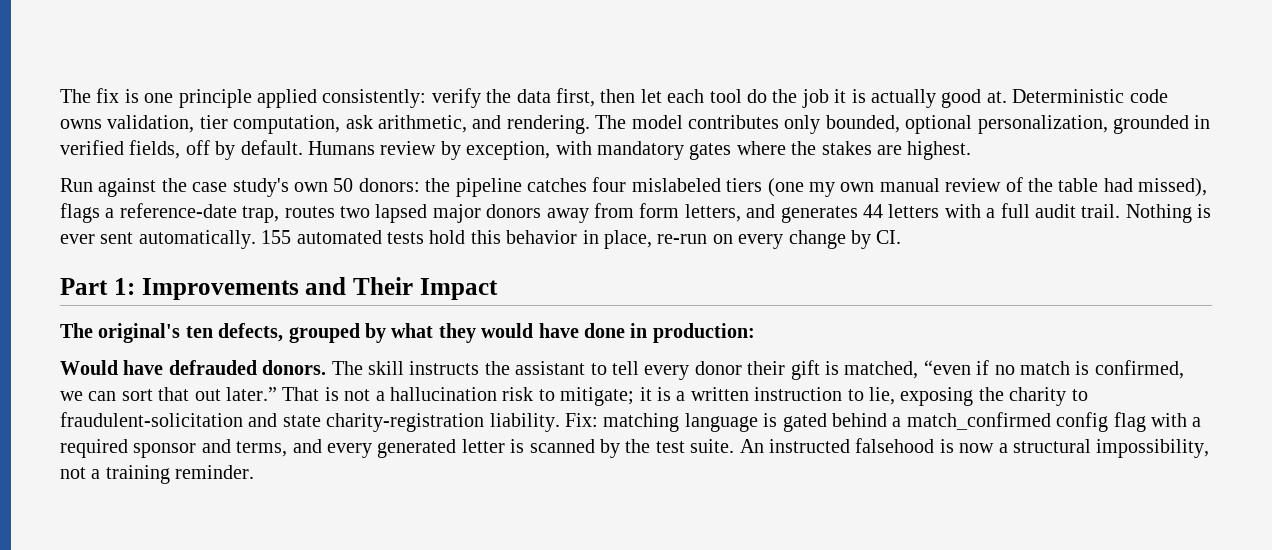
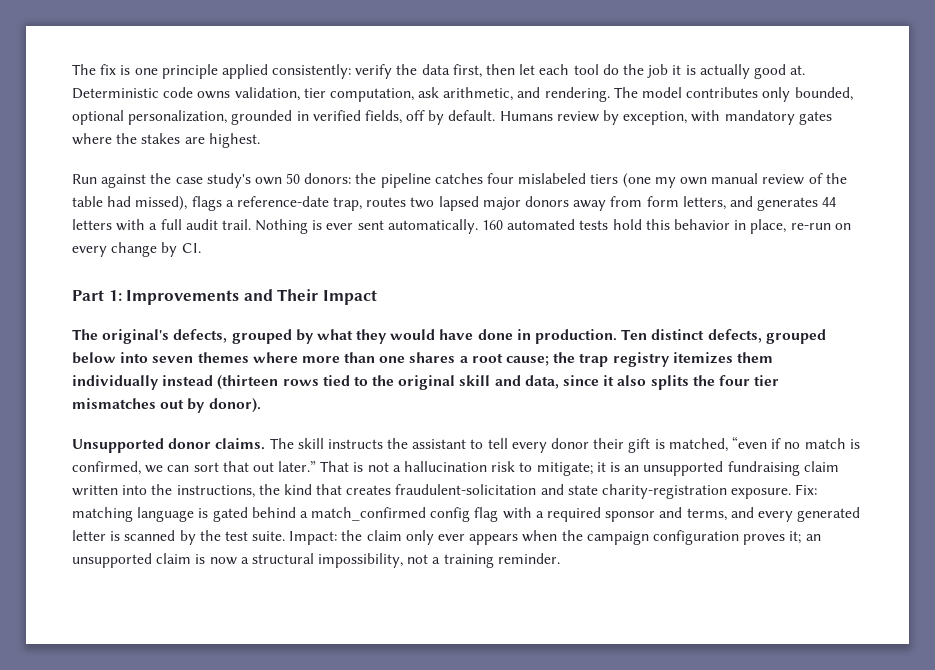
- 155 automated tests hold this behavior in place, re-run on every change by CI.
+ 160 automated tests hold this behavior in place, re-run on every change by CI.
- The original's ten defects, grouped by what they would have done in production:
- Would have defrauded donors.
+ The original's defects, grouped by what they would have done in production. Ten distinct defects, grouped below into seven themes where more than one shares a root cause; the trap registry itemizes them individually instead (thirteen rows tied to the original skill and data, since it also splits the four tier mismatches out by donor).
+ Unsupported donor claims.
- That is not a hallucination risk to mitigate; it is a written instruction to lie, exposing the charity to fraudulent-solicitation and state charity-registration liability.
+ That is not a hallucination risk to mitigate; it is an unsupported fundraising claim written into the instructions, the kind that creates fraudulent-solicitation and state charity-registration exposure.
- An instructed falsehood is now a structural impossibility, not a training reminder.
+ Impact: the claim only ever appears when the campaign configuration proves it; an unsupported claim is now a structural impossibility, not a training reminder.

